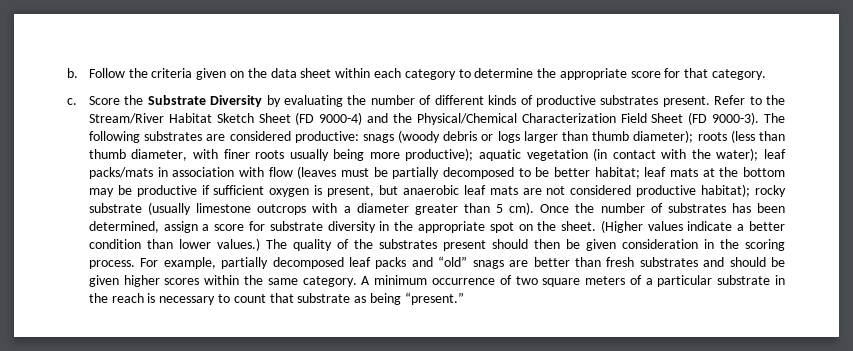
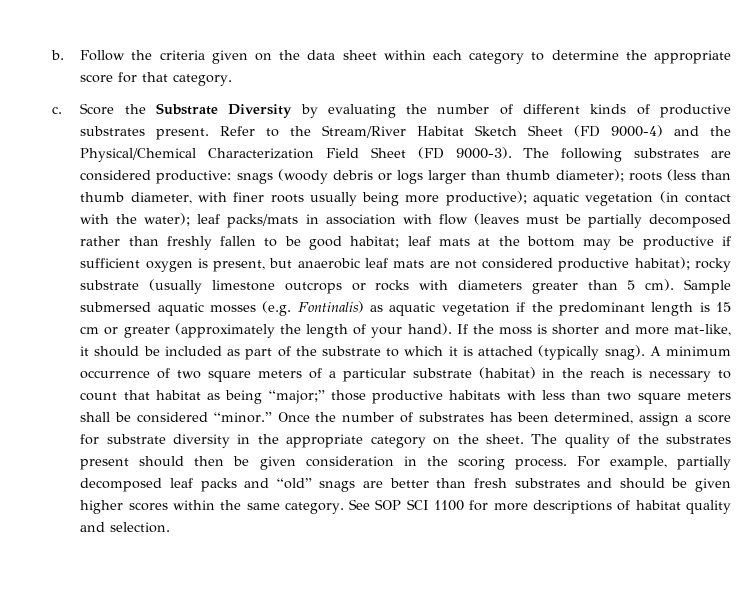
- leaf packs/mats in association with flow (leaves must be partially decomposed to be better habitat;
+ leaf packs/mats in association with flow (leaves must be partially decomposed rather than freshly fallen to be good habitat;
- rocky substrate (usually limestone outcrops with a diameter greater than 5 cm).
+ rocky substrate (usually limestone outcrops or rocks with diameters greater than 5 cm). Sample submersed aquatic mosses (e.g. Fontinalis) as aquatic vegetation if the predominant length is 15 cm or greater (approximately the length of your hand). If the moss is shorter and more mat-like, it should be included as part of the substrate to which it is attached (typically snag). A minimum occurrence of two square meters of a particular substrate (habitat) in the reach is necessary to count that habitat as being “major;” those productive habitats with less than two square meters shall be considered “minor.”
- Once the number of substrates has been determined, assign a score for substrate diversity in the appropriate spot on the sheet.
+ Once the number of substrates has been determined, assign a score for substrate diversity in the appropriate category on the sheet.
- (Higher values indicate a better condition than lower values.)
- A minimum occurrence of two square meters of a particular substrate in the reach is necessary to count that substrate as being “present.”
+ See SOP SCI 1100 for more descriptions of habitat quality and selection.

